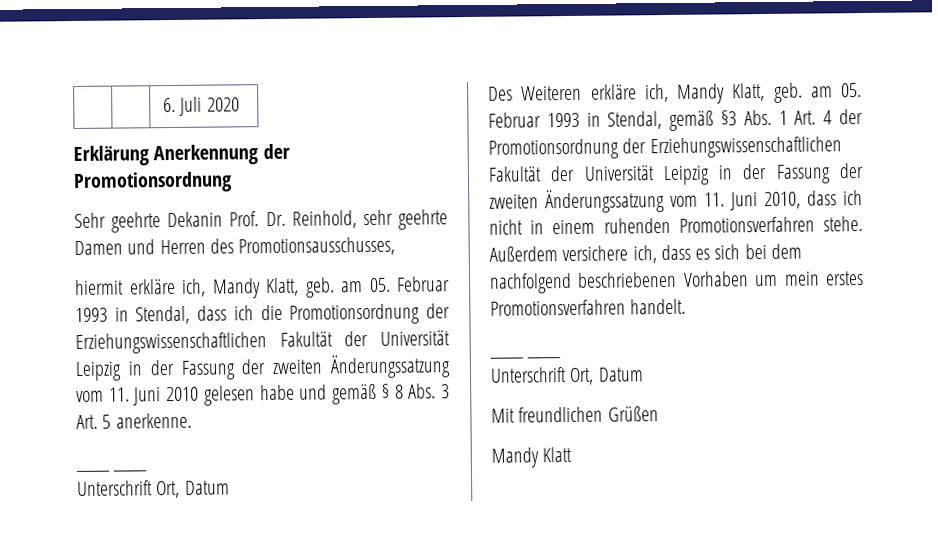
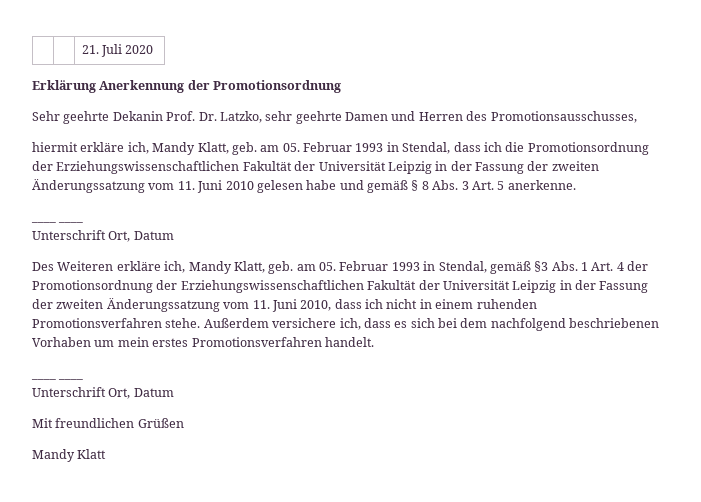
- | | 6. Juli 2020
+ | | 21. Juli 2020
- Sehr geehrte Dekanin Prof. Dr. Reinhold, sehr geehrte Damen und Herren des Promotionsausschusses,
+ Sehr geehrte Dekanin Prof. Dr. Latzko, sehr geehrte Damen und Herren des Promotionsausschusses,

